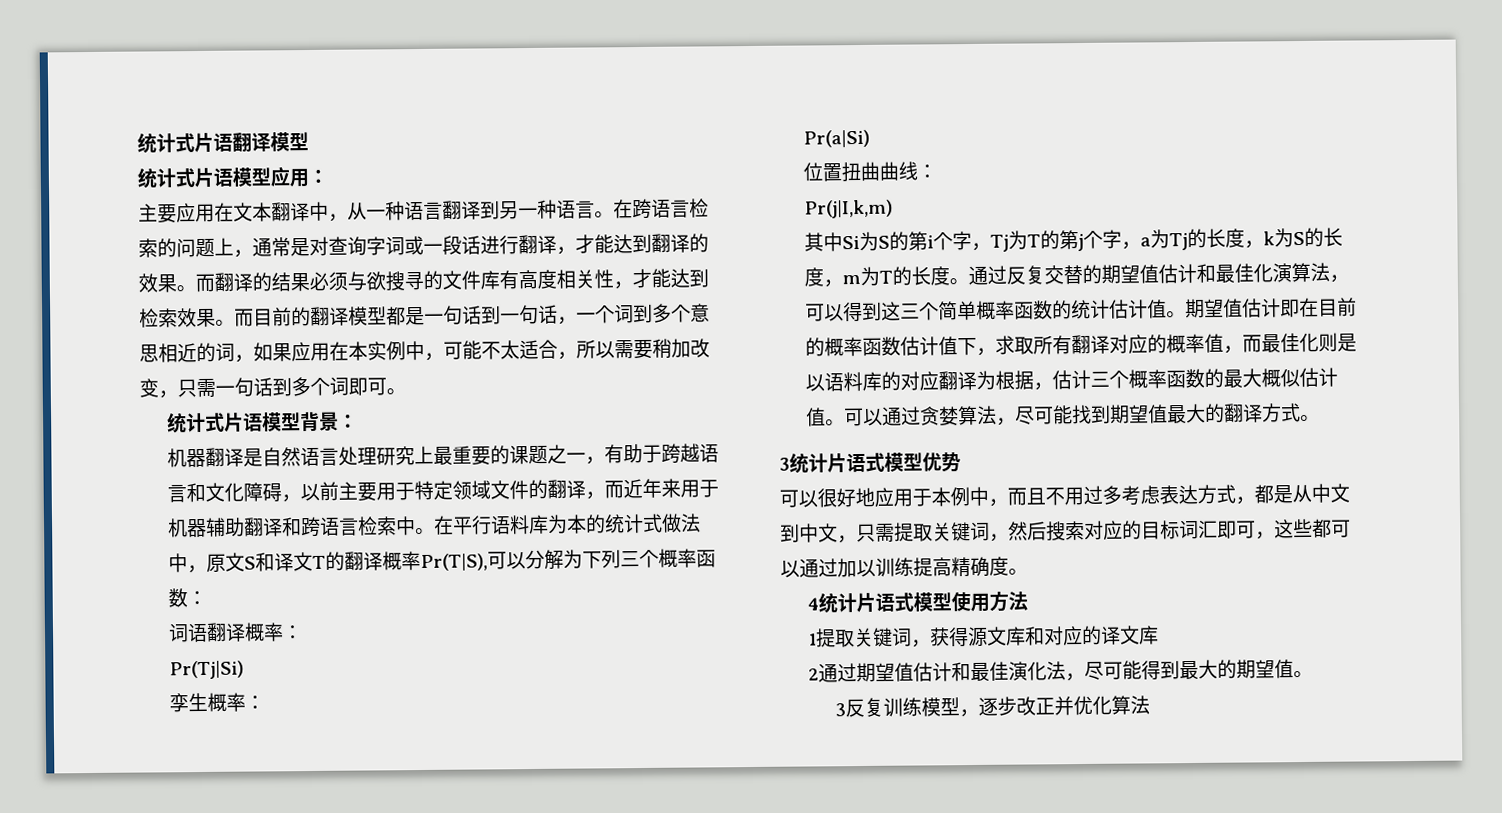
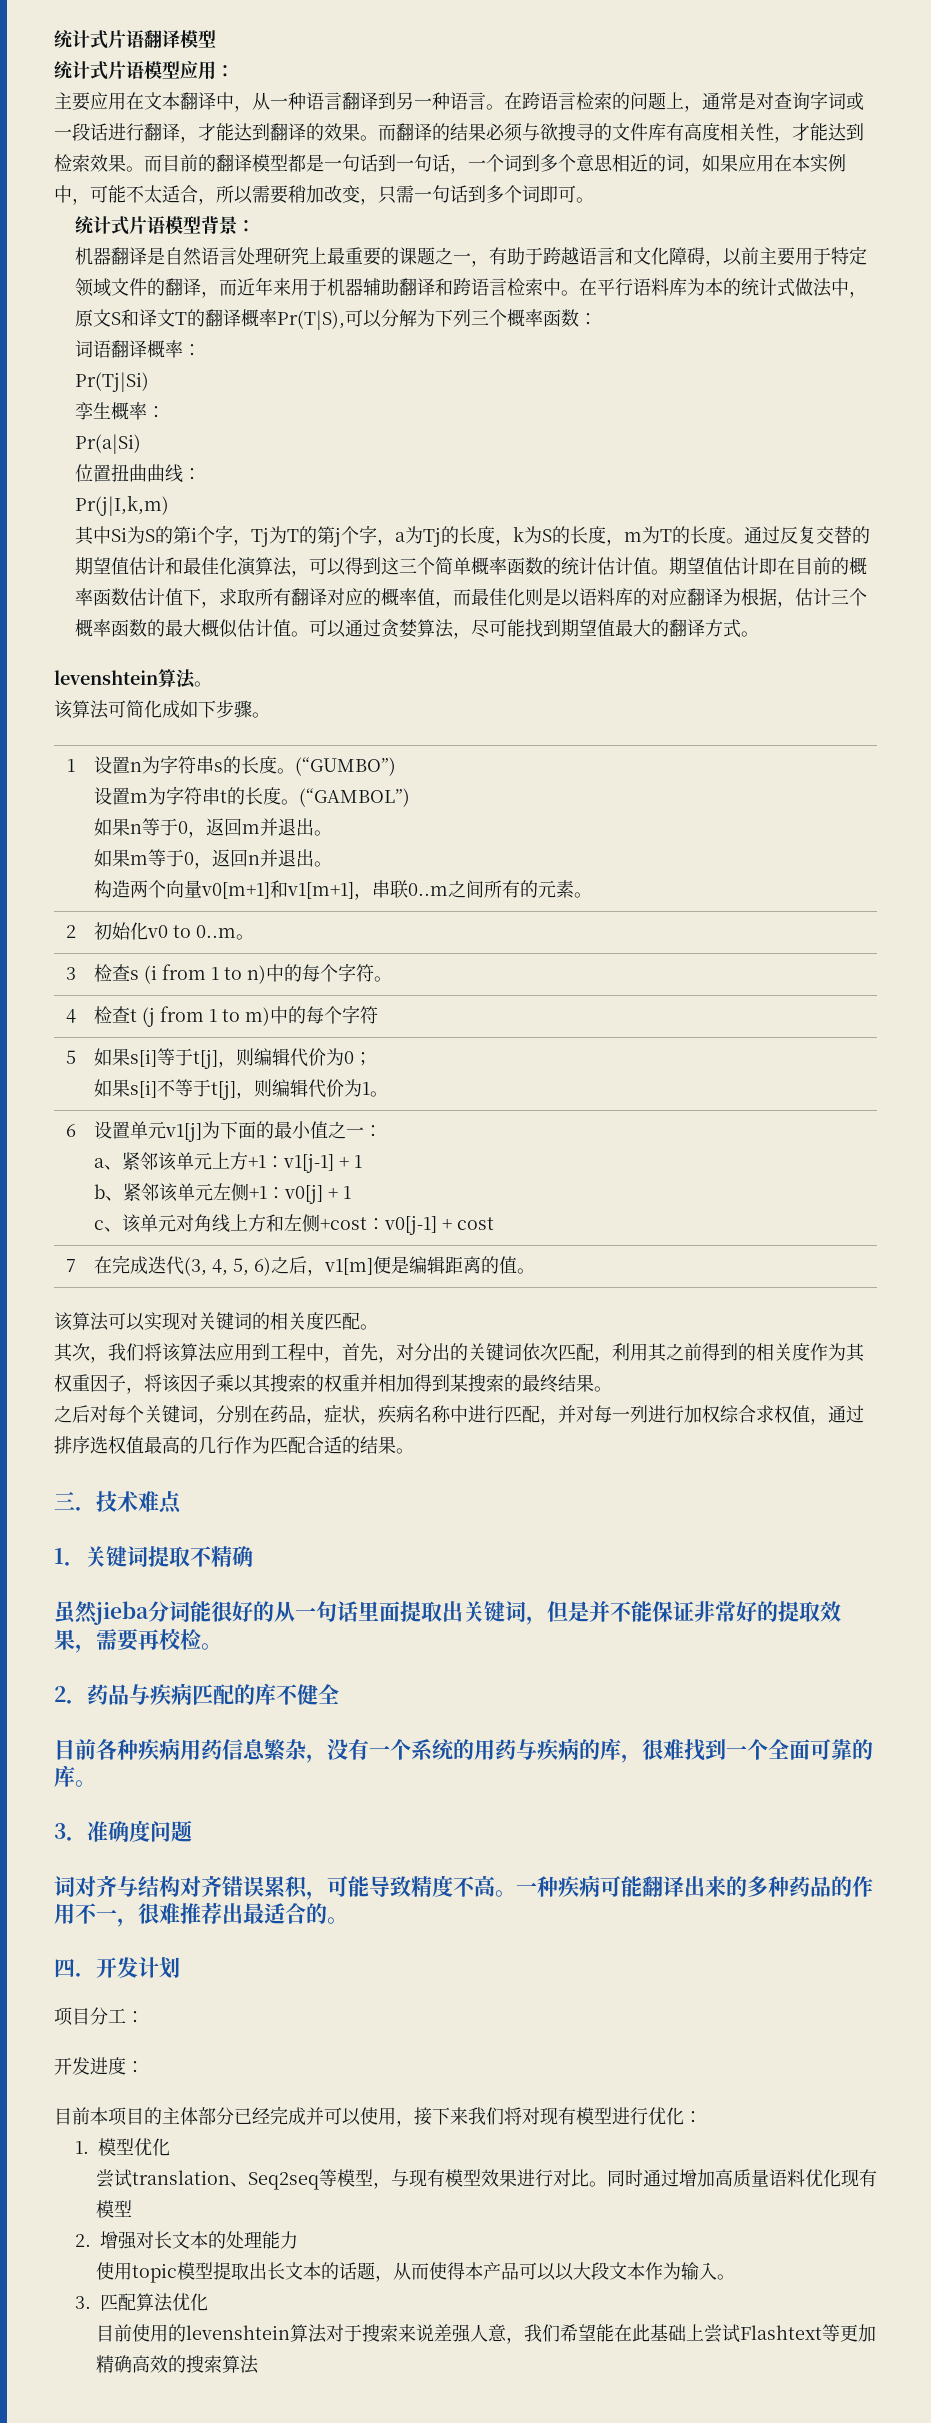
- 3统计片语式模型优势
- 可以很好地应用于本例中，而且不用过多考虑表达方式，都是从中文到中文，只需提取关键词，然后搜索对应的目标词汇即可，这些都可以通过加以训练提高精确度。
- 4统计片语式模型使用方法
- 1提取关键词，获得源文库和对应的译文库
- 2通过期望值估计和最佳演化法，尽可能得到最大的期望值。
- 3反复训练模型，逐步改正并优化算法
+ levenshtein算法。
+ 该算法可简化成如下步骤。
+ 1 | 设置n为字符串s的长度。(“GUMBO”)
+ 设置m为字符串t的长度。(“GAMBOL”)
+ 如果n等于0，返回m并退出。
+ 如果m等于0，返回n并退出。
+ 构造两个向量v0[m+1]和v1[m+1]，串联0..m之间所有的元素。
+ 2 | 初始化v0 to 0..m。
+ 3 | 检查s (i from 1 to n)中的每个字符。
+ 4 | 检查t (j from 1 to m)中的每个字符
+ 5 | 如果s[i]等于t[j]，则编辑代价为0；
+ 如果s[i]不等于t[j]，则编辑代价为1。
+ 6 | 设置单元v1[j]为下面的最小值之一：
+ a、紧邻该单元上方+1：v1[j-1] + 1
+ b、紧邻该单元左侧+1：v0[j] + 1
+ c、该单元对角线上方和左侧+cost：v0[j-1] + cost
+ 7 | 在完成迭代(3, 4, 5, 6)之后，v1[m]便是编辑距离的值。
+ 该算法可以实现对关键词的相关度匹配。
+ 其次，我们将该算法应用到工程中，首先，对分出的关键词依次匹配，利用其之前得到的相关度作为其权重因子，将该因子乘以其搜索的权重并相加得到某搜索的最终结果。
+ 之后对每个关键词，分别在药品，症状，疾病名称中进行匹配，并对每一列进行加权综合求权值，通过排序选权值最高的几行作为匹配合适的结果。
+ 三．技术难点
+ 1．关键词提取不精确
+ 虽然jieba分词能很好的从一句话里面提取出关键词，但是并不能保证非常好的提取效果，需要再校检。
+ 2．药品与疾病匹配的库不健全
+ 目前各种疾病用药信息繁杂，没有一个系统的用药与疾病的库，很难找到一个全面可靠的库。
+ 3．准确度问题
+ 词对齐与结构对齐错误累积，可能导致精度不高。一种疾病可能翻译出来的多种药品的作用不一，很难推荐出最适合的。
+ 四．开发计划
+ 项目分工：
+ 开发进度：
+ 目前本项目的主体部分已经完成并可以使用，接下来我们将对现有模型进行优化：
+ 1.模型优化
+ 尝试translation、Seq2seq等模型，与现有模型效果进行对比。同时通过增加高质量语料优化现有模型
+ 2.增强对长文本的处理能力
+ 使用topic模型提取出长文本的话题，从而使得本产品可以以大段文本作为输入。
+ 3.匹配算法优化
+ 目前使用的levenshtein算法对于搜索来说差强人意，我们希望能在此基础上尝试Flashtext等更加精确高效的搜索算法

